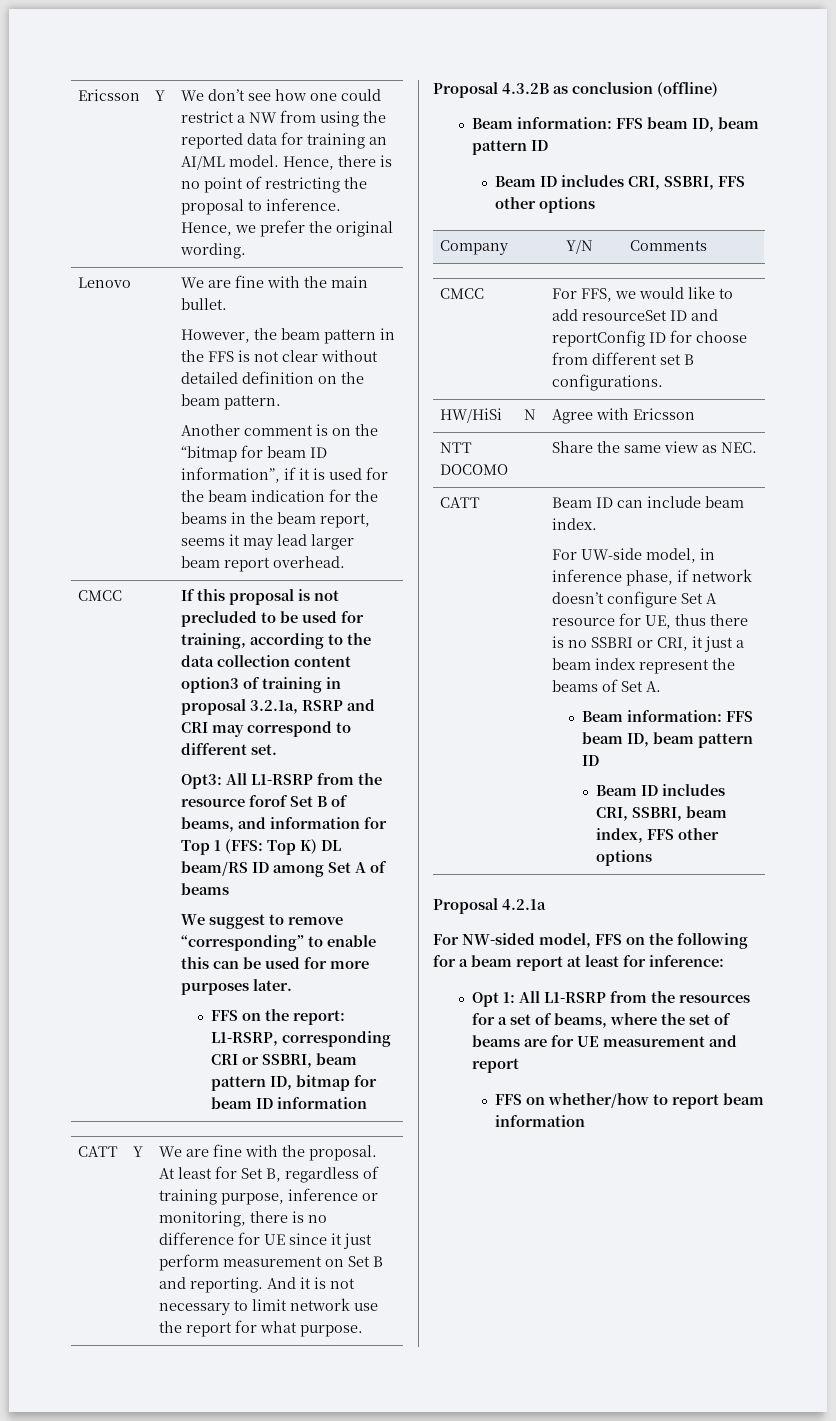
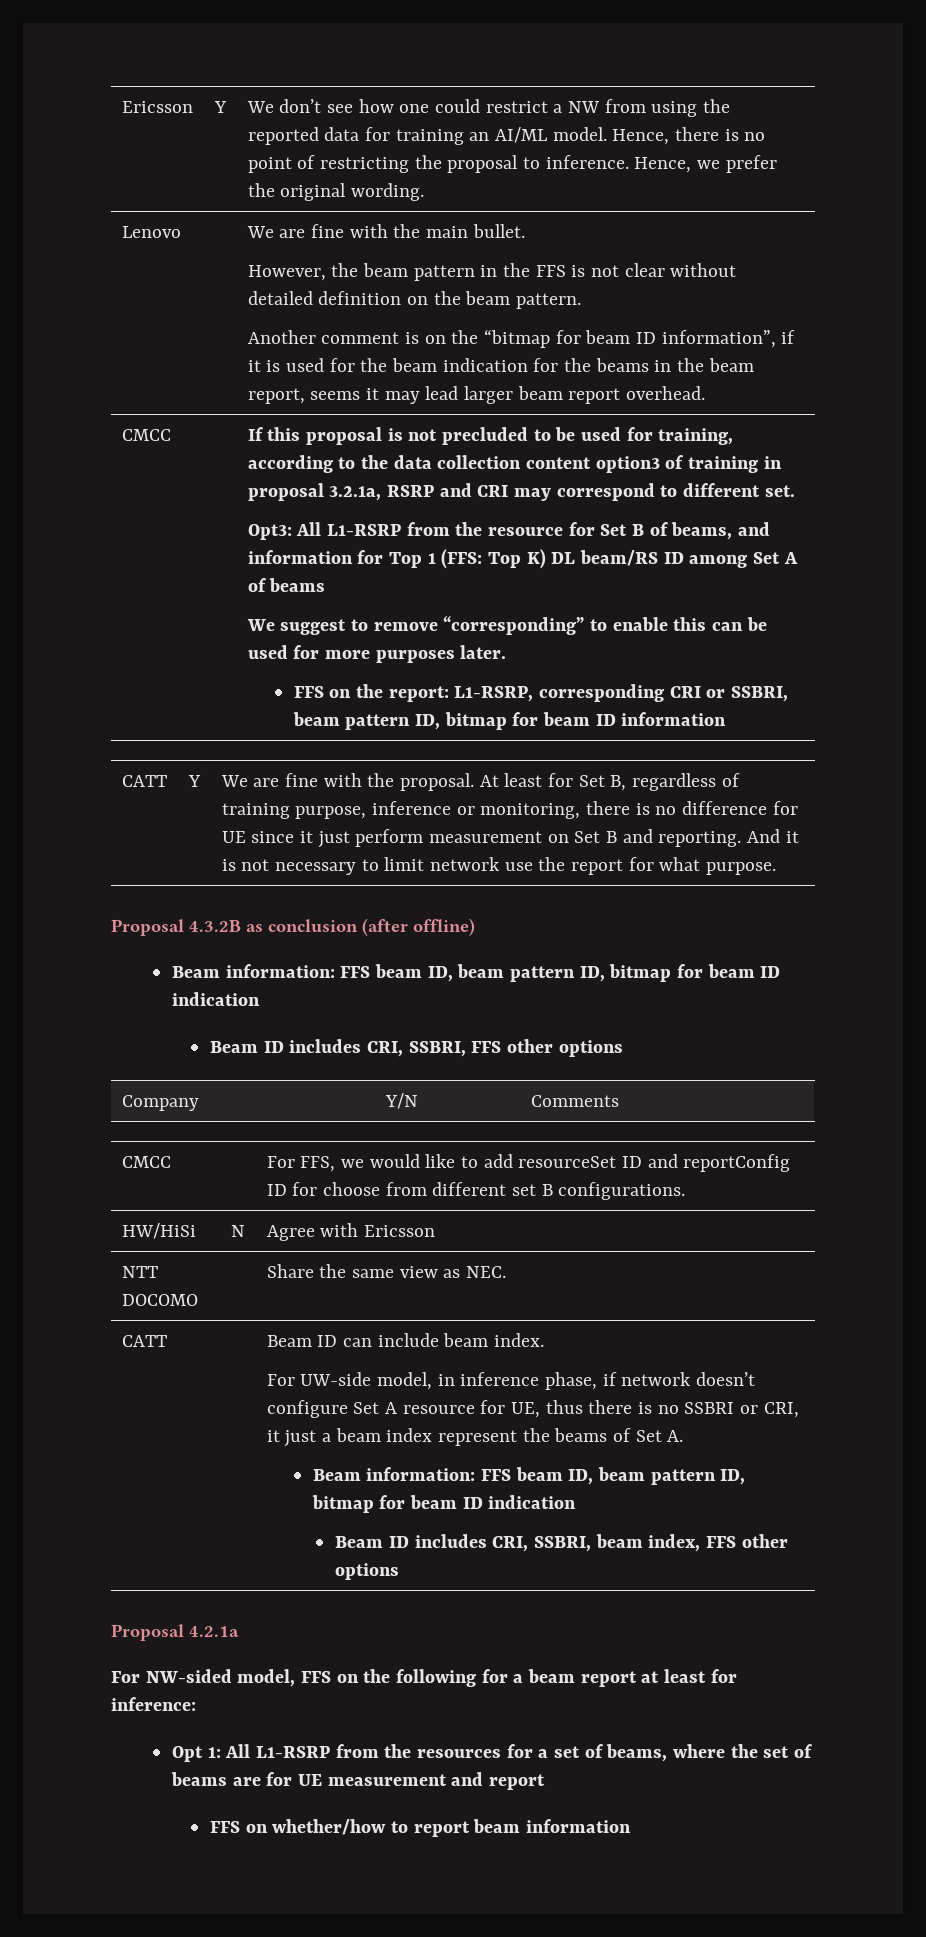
- Opt3: All L1-RSRP from the resource forof Set B of beams, and information for Top 1 (FFS: Top K) DL beam/RS ID among Set A of beams
+ Opt3: All L1-RSRP from the resource for Set B of beams, and information for Top 1 (FFS: Top K) DL beam/RS ID among Set A of beams
- Proposal 4.3.2B as conclusion (offline)
- Beam information: FFS beam ID, beam pattern ID
+ Proposal 4.3.2B as conclusion (after offline)
+ Beam information: FFS beam ID, beam pattern ID, bitmap for beam ID indication
  For UW-side model, in inference phase, if network doesn’t configure Set A resource for UE, thus there is no SSBRI or CRI, it just a beam index represent the beams of Set A.
- Beam information: FFS beam ID, beam pattern ID
+ Beam information: FFS beam ID, beam pattern ID, bitmap for beam ID indication

